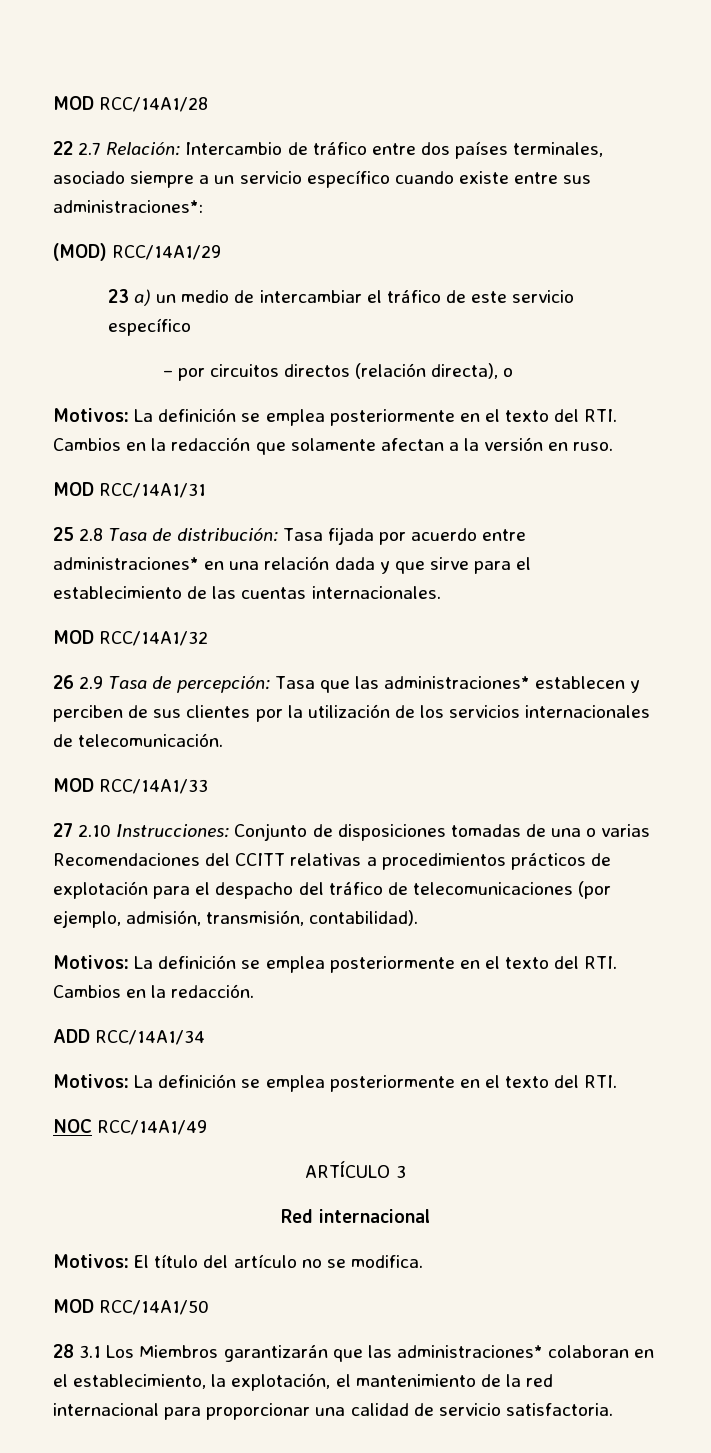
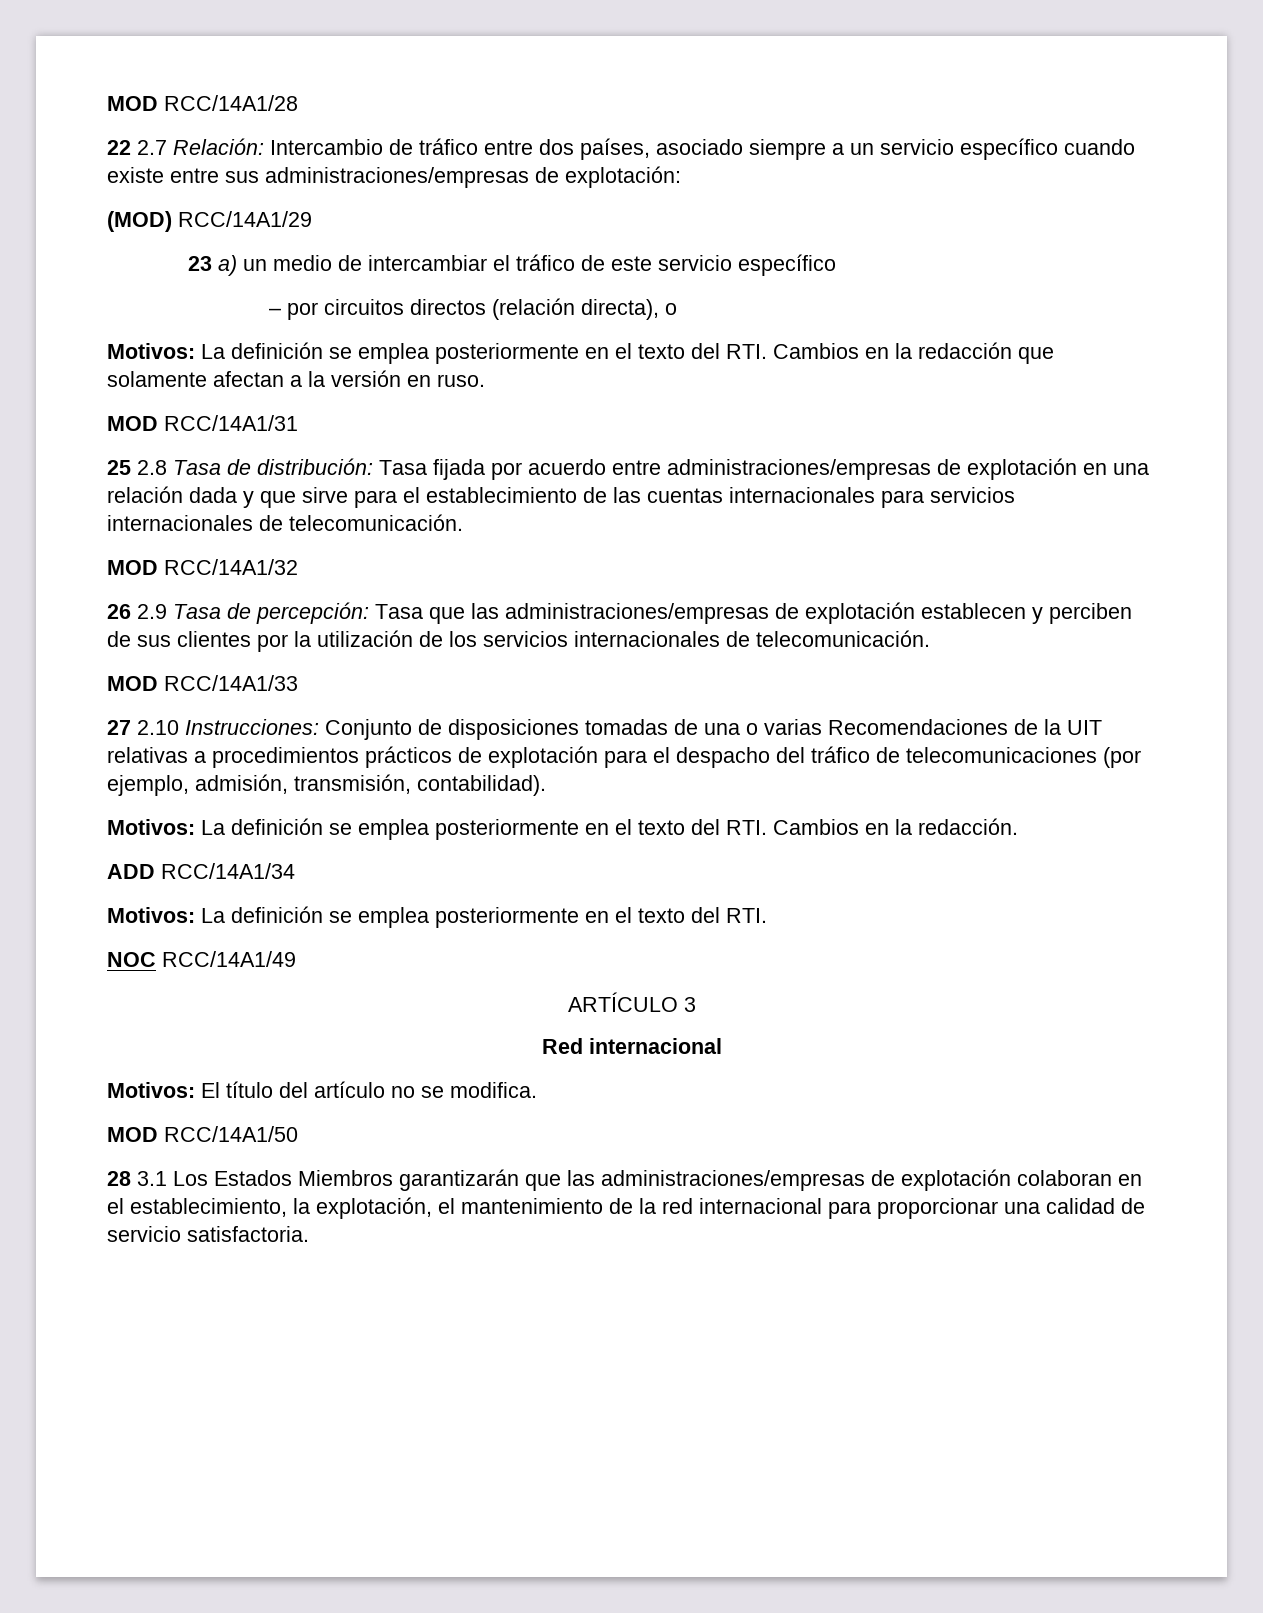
- 22 2.7 Relación: Intercambio de tráfico entre dos países terminales, asociado siempre a un servicio específico cuando existe entre sus administraciones*:
+ 22 2.7 Relación: Intercambio de tráfico entre dos países, asociado siempre a un servicio específico cuando existe entre sus administraciones/empresas de explotación:
- 25 2.8 Tasa de distribución: Tasa fijada por acuerdo entre administraciones* en una relación dada y que sirve para el establecimiento de las cuentas internacionales.
+ 25 2.8 Tasa de distribución: Tasa fijada por acuerdo entre administraciones/empresas de explotación en una relación dada y que sirve para el establecimiento de las cuentas internacionales para servicios internacionales de telecomunicación.
- 26 2.9 Tasa de percepción: Tasa que las administraciones* establecen y perciben de sus clientes por la utilización de los servicios internacionales de telecomunicación.
+ 26 2.9 Tasa de percepción: Tasa que las administraciones/empresas de explotación establecen y perciben de sus clientes por la utilización de los servicios internacionales de telecomunicación.
- 27 2.10 Instrucciones: Conjunto de disposiciones tomadas de una o varias Recomendaciones del CCITT relativas a procedimientos prácticos de explotación para el despacho del tráfico de telecomunicaciones (por ejemplo, admisión, transmisión, contabilidad).
+ 27 2.10 Instrucciones: Conjunto de disposiciones tomadas de una o varias Recomendaciones de la UIT relativas a procedimientos prácticos de explotación para el despacho del tráfico de telecomunicaciones (por ejemplo, admisión, transmisión, contabilidad).
- 28 3.1 Los Miembros garantizarán que las administraciones* colaboran en el establecimiento, la explotación, el mantenimiento de la red internacional para proporcionar una calidad de servicio satisfactoria.
+ 28 3.1 Los Estados Miembros garantizarán que las administraciones/empresas de explotación colaboran en el establecimiento, la explotación, el mantenimiento de la red internacional para proporcionar una calidad de servicio satisfactoria.

